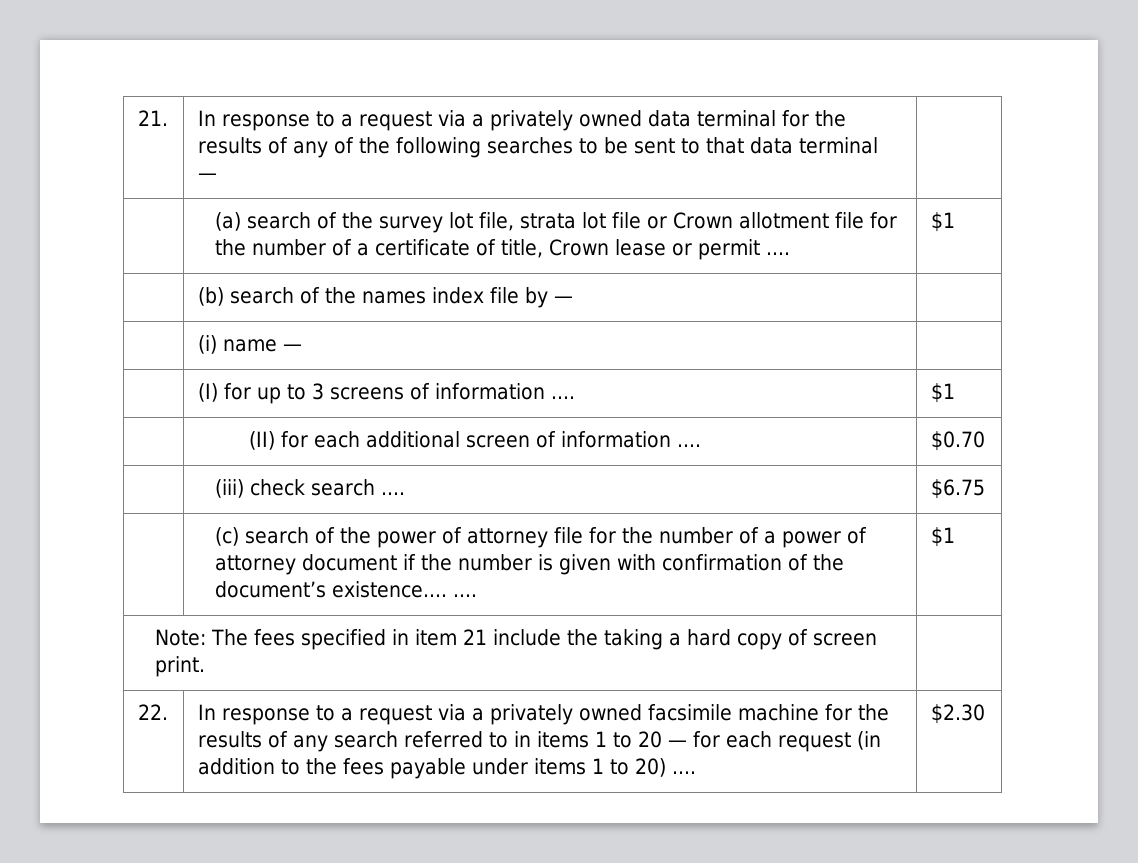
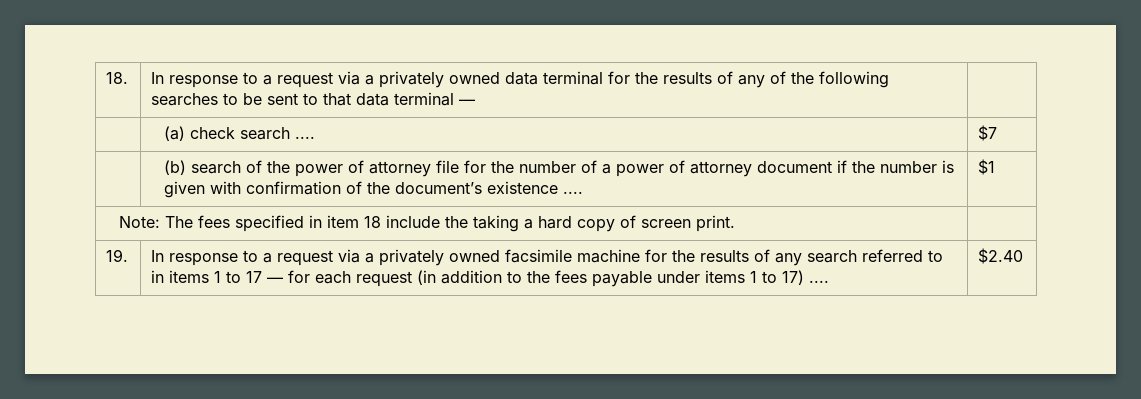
- 21. | In response to a request via a privately owned data terminal for the results of any of the following searches to be sent to that data terminal — |
+ 18. | In response to a request via a privately owned data terminal for the results of any of the following searches to be sent to that data terminal — |
- | (a) search of the survey lot file, strata lot file or Crown allotment file for the number of a certificate of title, Crown lease or permit .... | $1
- | (b) search of the names index file by — |
- | (i) name — |
- | (I) for up to 3 screens of information .... | $1
- | (II) for each additional screen of information .... | $0.70
- | (iii) check search .... | $6.75
- | (c) search of the power of attorney file for the number of a power of attorney document if the number is given with confirmation of the document’s existence.... .... | $1
+ | (a) check search .... | $7
+ | (b) search of the power of attorney file for the number of a power of attorney document if the number is given with confirmation of the document’s existence .... | $1
- Note: The fees specified in item 21 include the taking a hard copy of screen print. |
+ Note: The fees specified in item 18 include the taking a hard copy of screen print. |
- 22.
+ 19.
- In response to a request via a privately owned facsimile machine for the results of any search referred to in items 1 to 20 — for each request (in addition to the fees payable under items 1 to 20) .... | $2.30
+ In response to a request via a privately owned facsimile machine for the results of any search referred to in items 1 to 17 — for each request (in addition to the fees payable under items 1 to 17) .... | $2.40

